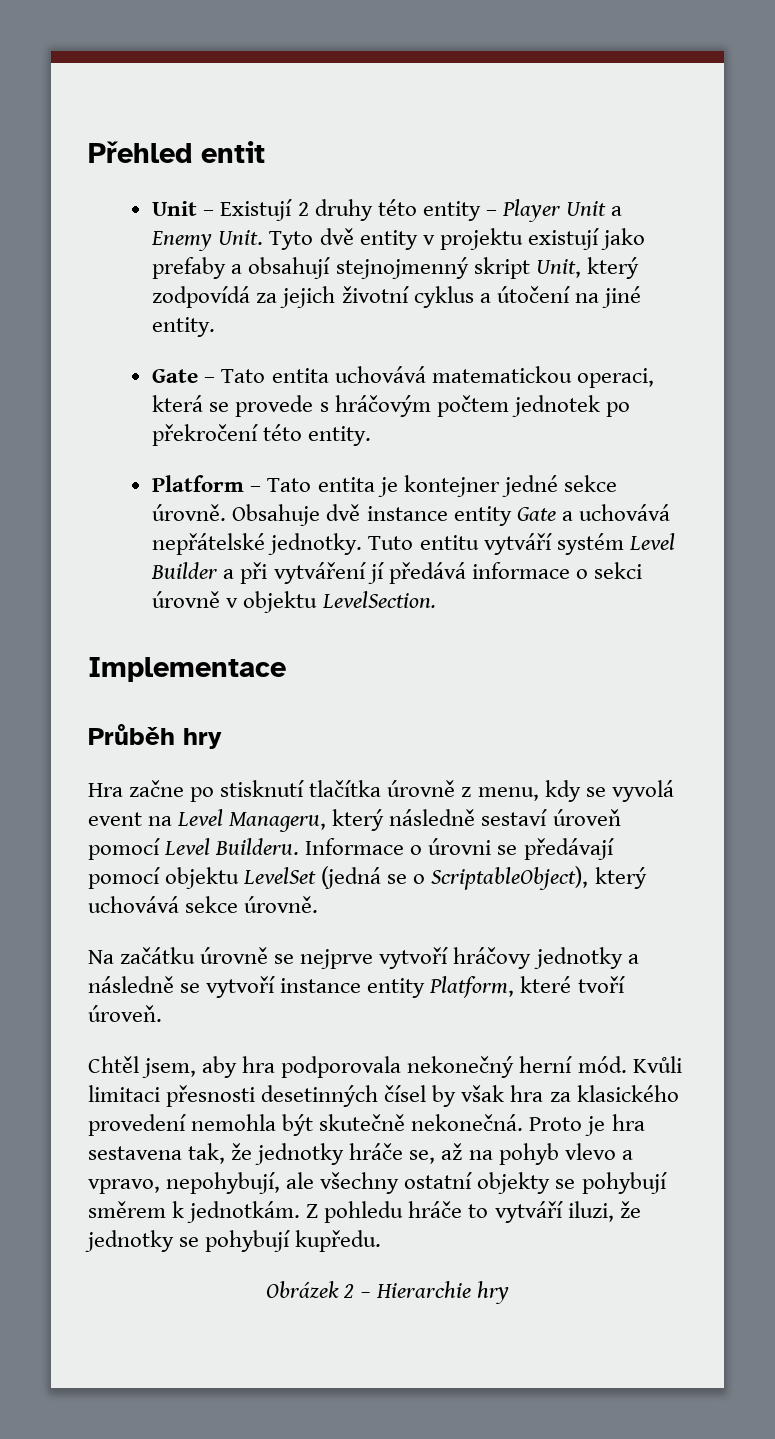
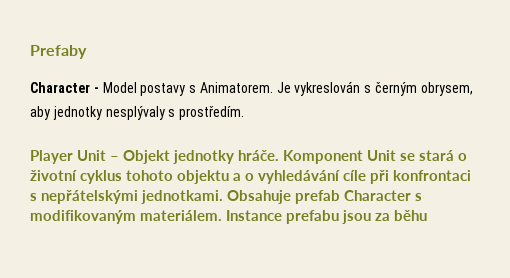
- Přehled entit
- Unit – Existují 2 druhy této entity – Player Unit a Enemy Unit. Tyto dvě entity v projektu existují jako prefaby a obsahují stejnojmenný skript Unit, který zodpovídá za jejich životní cyklus a útočení na jiné entity.
- Gate – Tato entita uchovává matematickou operaci, která se provede s hráčovým počtem jednotek po překročení této entity.
- Platform – Tato entita je kontejner jedné sekce úrovně. Obsahuje dvě instance entity Gate a uchovává nepřátelské jednotky. Tuto entitu vytváří systém Level Builder a při vytváření jí předává informace o sekci úrovně v objektu LevelSection.
- Implementace
- Průběh hry
- Hra začne po stisknutí tlačítka úrovně z menu, kdy se vyvolá event na Level Manageru, který následně sestaví úroveň pomocí Level Builderu. Informace o úrovni se předávají pomocí objektu LevelSet (jedná se o ScriptableObject), který uchovává sekce úrovně.
- Na začátku úrovně se nejprve vytvoří hráčovy jednotky a následně se vytvoří instance entity Platform, které tvoří úroveň.
- Chtěl jsem, aby hra podporovala nekonečný herní mód. Kvůli limitaci přesnosti desetinných čísel by však hra za klasického provedení nemohla být skutečně nekonečná. Proto je hra sestavena tak, že jednotky hráče se, až na pohyb vlevo a vpravo, nepohybují, ale všechny ostatní objekty se pohybují směrem k jednotkám. Z pohledu hráče to vytváří iluzi, že jednotky se pohybují kupředu.
- Obrázek 2 – Hierarchie hry
+ Prefaby
+ Character - Model postavy s Animatorem. Je vykreslován s černým obrysem, aby jednotky nesplývaly s prostředím.
+ Player Unit – Objekt jednotky hráče. Komponent Unit se stará o životní cyklus tohoto objektu a o vyhledávání cíle při konfrontaci s nepřátelskými jednotkami. Obsahuje prefab Character s modifikovaným materiálem. Instance prefabu jsou za běhu

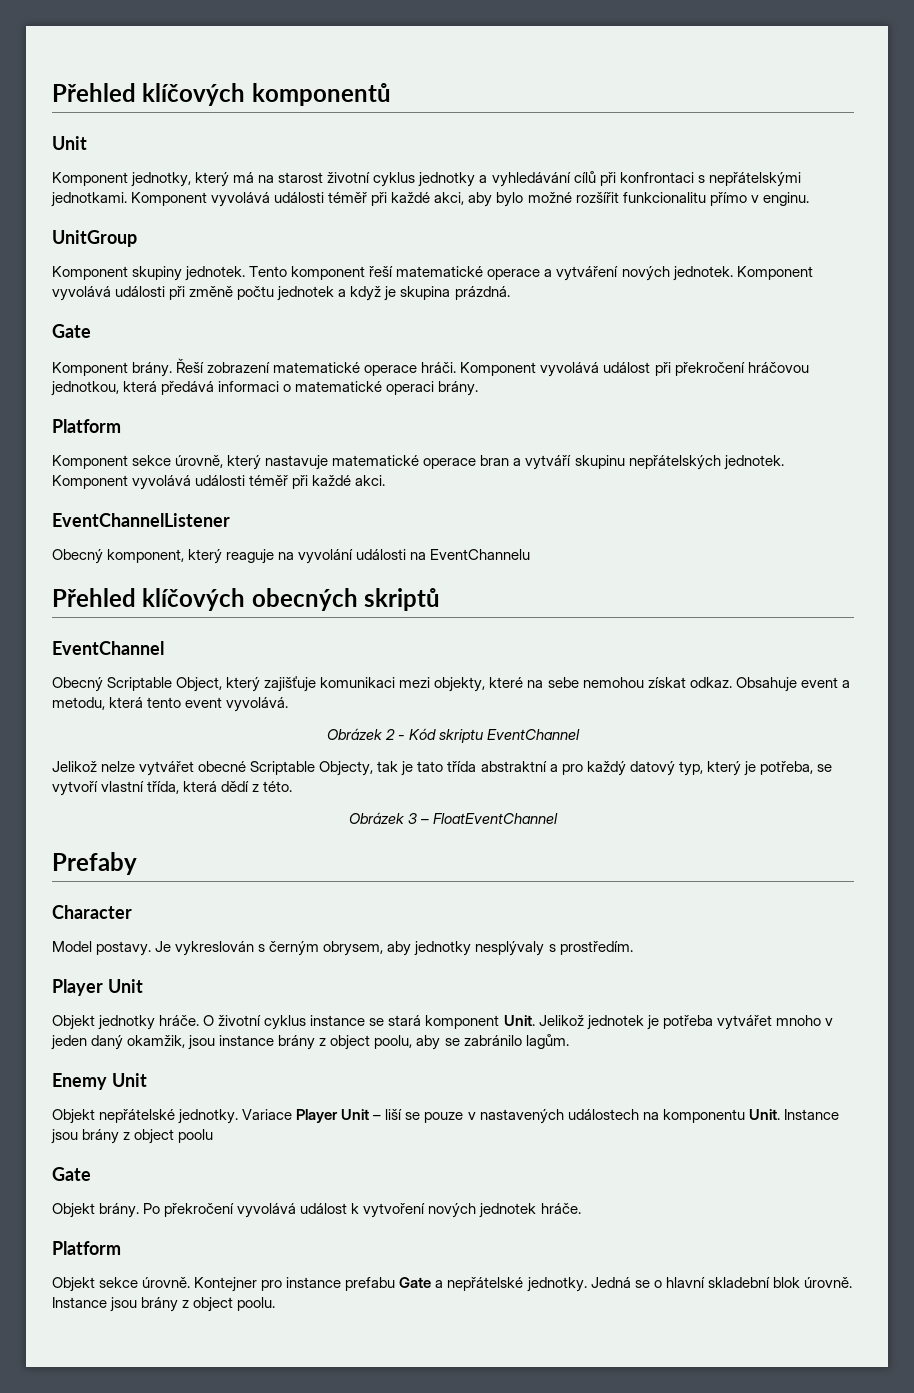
+ Přehled klíčových komponentů
+ Unit
+ Komponent jednotky, který má na starost životní cyklus jednotky a vyhledávání cílů při konfrontaci s nepřátelskými jednotkami. Komponent vyvolává události téměř při každé akci, aby bylo možné rozšířit funkcionalitu přímo v enginu.
+ UnitGroup
+ Komponent skupiny jednotek. Tento komponent řeší matematické operace a vytváření nových jednotek. Komponent vyvolává události při změně počtu jednotek a když je skupina prázdná.
+ Gate
+ Komponent brány. Řeší zobrazení matematické operace hráči. Komponent vyvolává událost při překročení hráčovou jednotkou, která předává informaci o matematické operaci brány.
+ Platform
+ Komponent sekce úrovně, který nastavuje matematické operace bran a vytváří skupinu nepřátelských jednotek. Komponent vyvolává události téměř při každé akci.
+ EventChannelListener
+ Obecný komponent, který reaguje na vyvolání události na EventChannelu
+ Přehled klíčových obecných skriptů
+ EventChannel
+ Obecný Scriptable Object, který zajišťuje komunikaci mezi objekty, které na sebe nemohou získat odkaz. Obsahuje event a metodu, která tento event vyvolává.
+ Obrázek 2 - Kód skriptu EventChannel
+ Jelikož nelze vytvářet obecné Scriptable Objecty, tak je tato třída abstraktní a pro každý datový typ, který je potřeba, se vytvoří vlastní třída, která dědí z této.
+ Obrázek 3 – FloatEventChannel
  Prefaby
- Character - Model postavy s Animatorem.
+ Character
+ Model postavy.
  Je vykreslován s černým obrysem, aby jednotky nesplývaly s prostředím.
- Player Unit – Objekt jednotky hráče.
+ Player Unit
+ Objekt jednotky hráče.
- Komponent Unit se stará o životní cyklus tohoto objektu a o vyhledávání cíle při konfrontaci s nepřátelskými jednotkami. Obsahuje prefab Character s modifikovaným materiálem. Instance prefabu jsou za běhu
+ O životní cyklus instance se stará komponent Unit. Jelikož jednotek je potřeba vytvářet mnoho v jeden daný okamžik, jsou instance brány z object poolu, aby se zabránilo lagům.
+ Enemy Unit
+ Objekt nepřátelské jednotky. Variace Player Unit – liší se pouze v nastavených událostech na komponentu Unit. Instance jsou brány z object poolu
+ Gate
+ Objekt brány. Po překročení vyvolává událost k vytvoření nových jednotek hráče.
+ Platform
+ Objekt sekce úrovně. Kontejner pro instance prefabu Gate a nepřátelské jednotky. Jedná se o hlavní skladební blok úrovně. Instance jsou brány z object poolu.

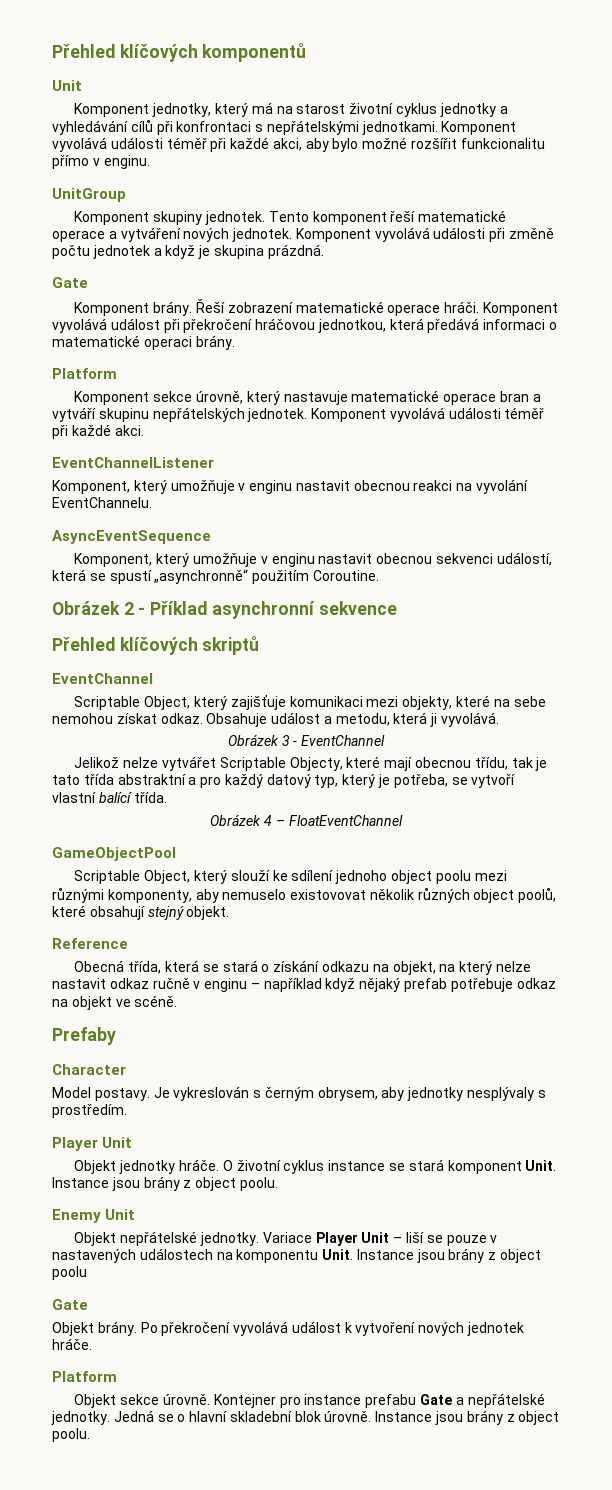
- Obecný komponent, který reaguje na vyvolání události na EventChannelu
- Přehled klíčových obecných skriptů
+ Komponent, který umožňuje v enginu nastavit obecnou reakci na vyvolání EventChannelu.
+ AsyncEventSequence
+ Komponent, který umožňuje v enginu nastavit obecnou sekvenci událostí, která se spustí „asynchronně“ použitím Coroutine.
+ Obrázek 2 - Příklad asynchronní sekvence
+ Přehled klíčových skriptů
- Obecný Scriptable Object, který zajišťuje komunikaci mezi objekty, které na sebe nemohou získat odkaz.
+ Scriptable Object, který zajišťuje komunikaci mezi objekty, které na sebe nemohou získat odkaz.
- Obsahuje event a metodu, která tento event vyvolává.
+ Obsahuje událost a metodu, která ji vyvolává.
- Obrázek 2 - Kód skriptu EventChannel
+ Obrázek 3 - EventChannel
- Jelikož nelze vytvářet obecné Scriptable Objecty, tak je tato třída abstraktní a pro každý datový typ, který je potřeba, se vytvoří vlastní třída, která dědí z této.
- Obrázek 3 – FloatEventChannel
+ Jelikož nelze vytvářet Scriptable Objecty, které mají obecnou třídu, tak je tato třída abstraktní a pro každý datový typ, který je potřeba, se vytvoří vlastní balící třída.
+ Obrázek 4 – FloatEventChannel
+ GameObjectPool
+ Scriptable Object, který slouží ke sdílení jednoho object poolu mezi různými komponenty, aby nemuselo existovovat několik různých object poolů, které obsahují stejný objekt.
+ Reference
+ Obecná třída, která se stará o získání odkazu na objekt, na který nelze nastavit odkaz ručně v enginu – například když nějaký prefab potřebuje odkaz na objekt ve scéně.
- O životní cyklus instance se stará komponent Unit. Jelikož jednotek je potřeba vytvářet mnoho v jeden daný okamžik, jsou instance brány z object poolu, aby se zabránilo lagům.
+ O životní cyklus instance se stará komponent Unit. Instance jsou brány z object poolu.

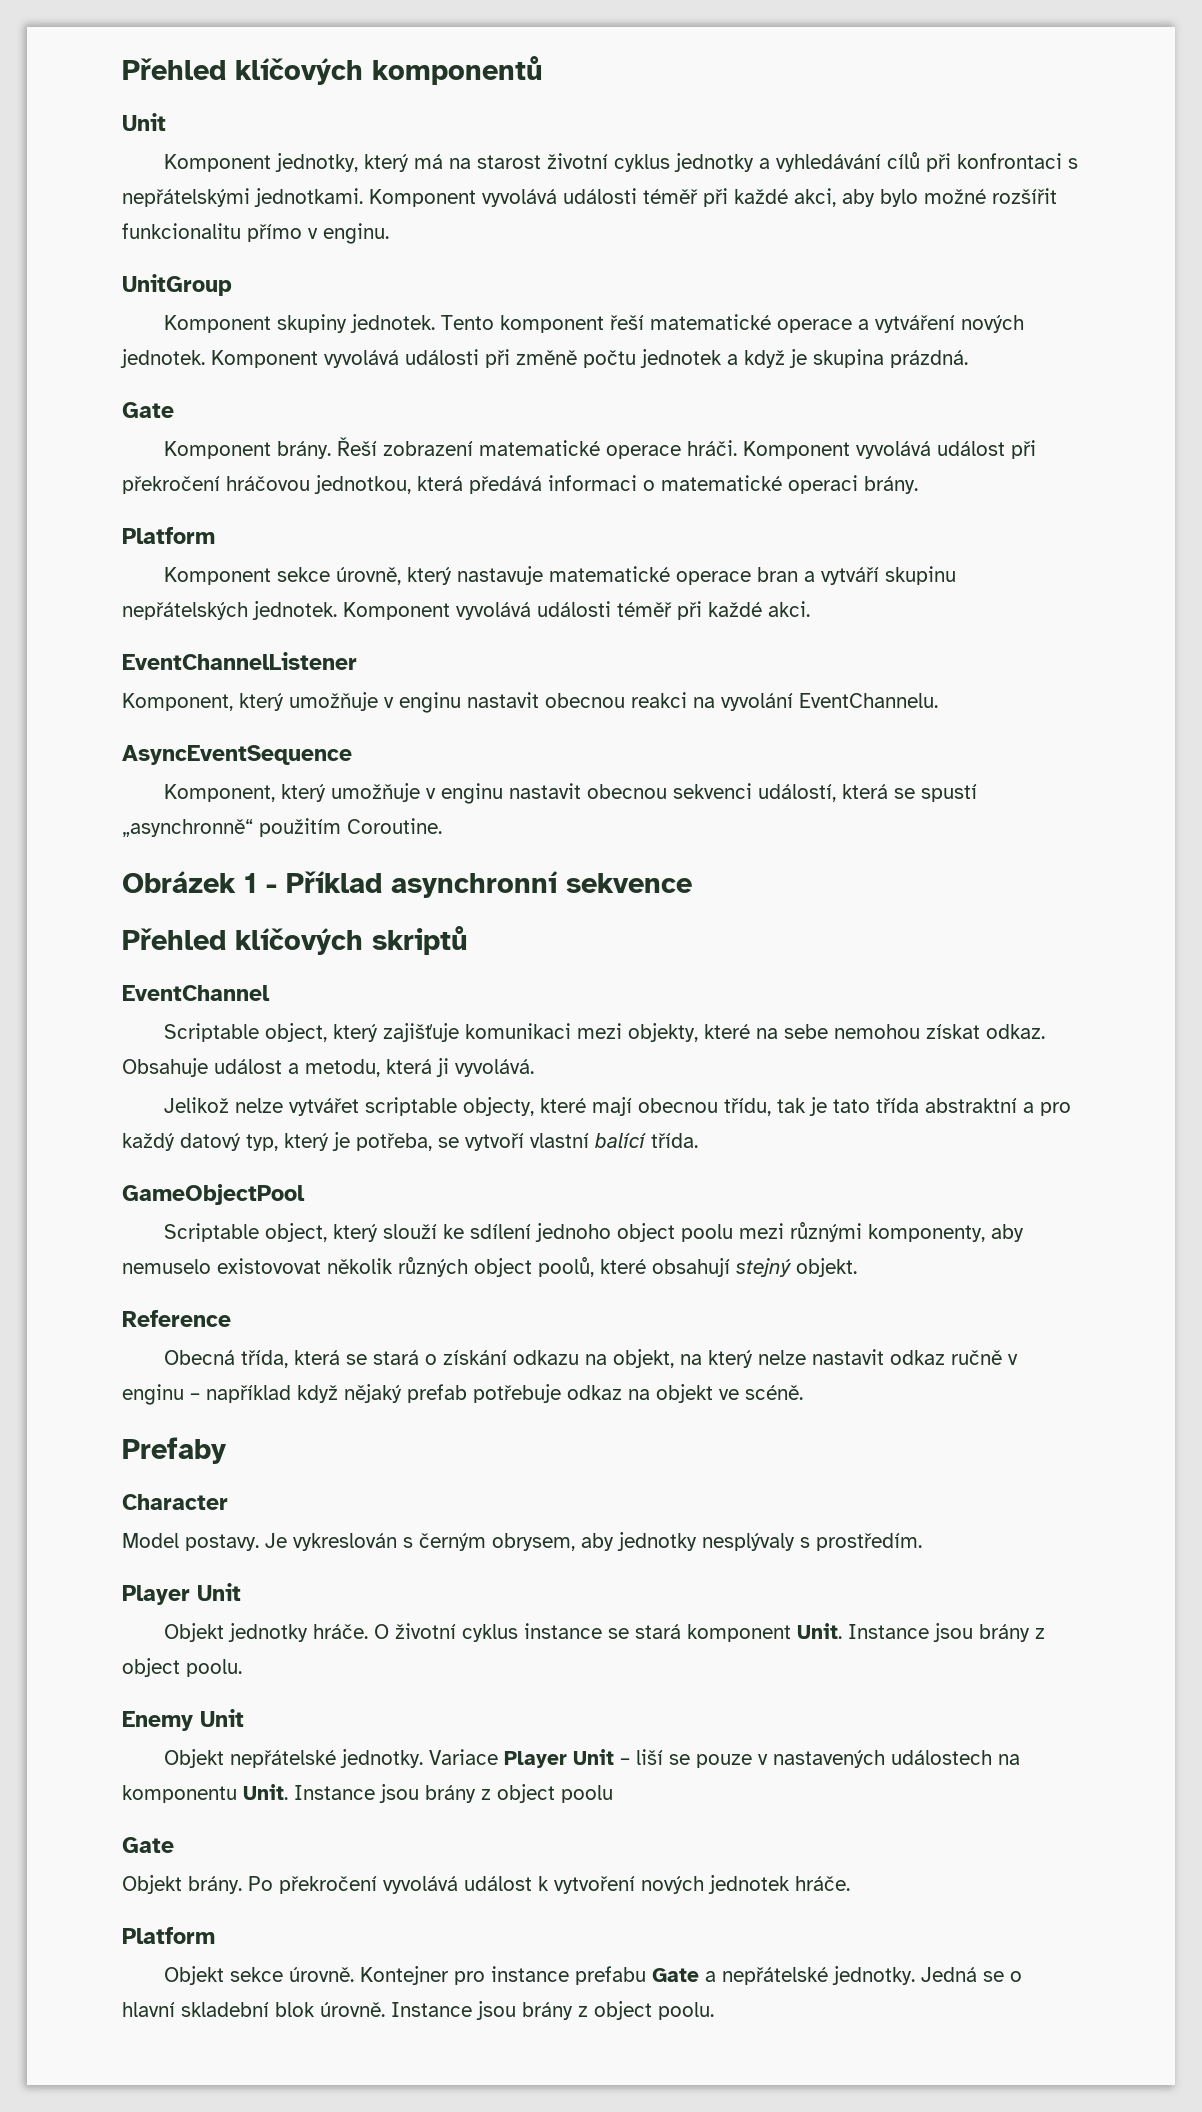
- Obrázek 2 - Příklad asynchronní sekvence
+ Obrázek 1 - Příklad asynchronní sekvence
- Scriptable Object, který zajišťuje komunikaci mezi objekty, které na sebe nemohou získat odkaz.
+ Scriptable object, který zajišťuje komunikaci mezi objekty, které na sebe nemohou získat odkaz.
- Obrázek 3 - EventChannel
- Jelikož nelze vytvářet Scriptable Objecty, které mají obecnou třídu, tak je tato třída abstraktní a pro každý datový typ, který je potřeba, se vytvoří vlastní balící třída.
+ Jelikož nelze vytvářet scriptable objecty, které mají obecnou třídu, tak je tato třída abstraktní a pro každý datový typ, který je potřeba, se vytvoří vlastní balící třída.
- Obrázek 4 – FloatEventChannel
- Scriptable Object, který slouží ke sdílení jednoho object poolu mezi různými komponenty, aby nemuselo existovovat několik různých object poolů, které obsahují stejný objekt.
+ Scriptable object, který slouží ke sdílení jednoho object poolu mezi různými komponenty, aby nemuselo existovovat několik různých object poolů, které obsahují stejný objekt.

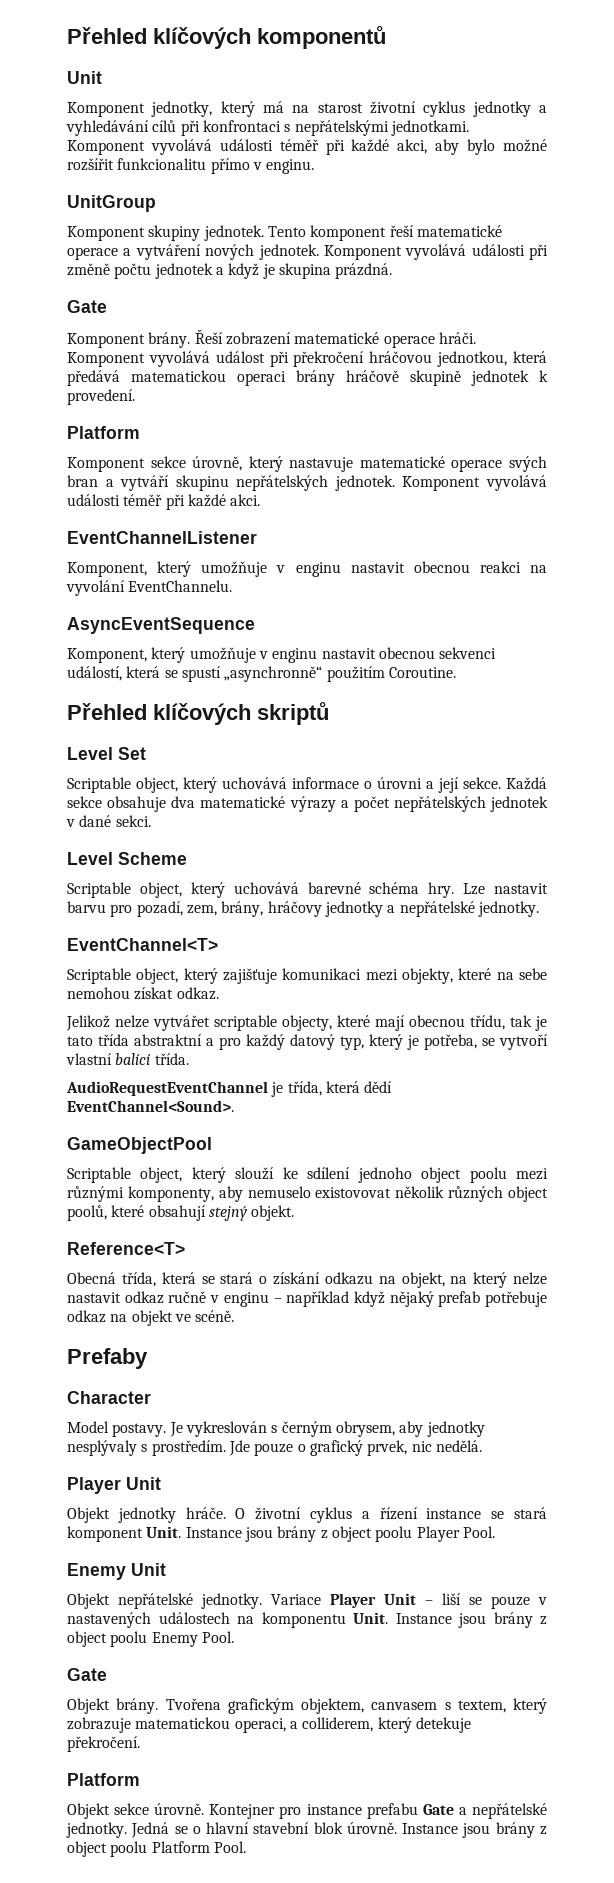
- Komponent vyvolává událost při překročení hráčovou jednotkou, která předává informaci o matematické operaci brány.
+ Komponent vyvolává událost při překročení hráčovou jednotkou, která předává matematickou operaci brány hráčově skupině jednotek k provedení.
- Komponent sekce úrovně, který nastavuje matematické operace bran a vytváří skupinu nepřátelských jednotek.
+ Komponent sekce úrovně, který nastavuje matematické operace svých bran a vytváří skupinu nepřátelských jednotek.
- Obrázek 1 - Příklad asynchronní sekvence
  Přehled klíčových skriptů
- EventChannel
+ Level Set
+ Scriptable object, který uchovává informace o úrovni a její sekce. Každá sekce obsahuje dva matematické výrazy a počet nepřátelských jednotek v dané sekci.
+ Level Scheme
+ Scriptable object, který uchovává barevné schéma hry. Lze nastavit barvu pro pozadí, zem, brány, hráčovy jednotky a nepřátelské jednotky.
+ EventChannel<T>
- Obsahuje událost a metodu, která ji vyvolává.
+ AudioRequestEventChannel je třída, která dědí EventChannel<Sound>.
- Reference
+ Reference<T>
+ Jde pouze o grafický prvek, nic nedělá.
- O životní cyklus instance se stará komponent Unit. Instance jsou brány z object poolu.
+ O životní cyklus a řízení instance se stará komponent Unit. Instance jsou brány z object poolu Player Pool.
- Instance jsou brány z object poolu
+ Instance jsou brány z object poolu Enemy Pool.
- Po překročení vyvolává událost k vytvoření nových jednotek hráče.
+ Tvořena grafickým objektem, canvasem s textem, který zobrazuje matematickou operaci, a colliderem, který detekuje překročení.
- Jedná se o hlavní skladební blok úrovně. Instance jsou brány z object poolu.
+ Jedná se o hlavní stavební blok úrovně. Instance jsou brány z object poolu Platform Pool.

